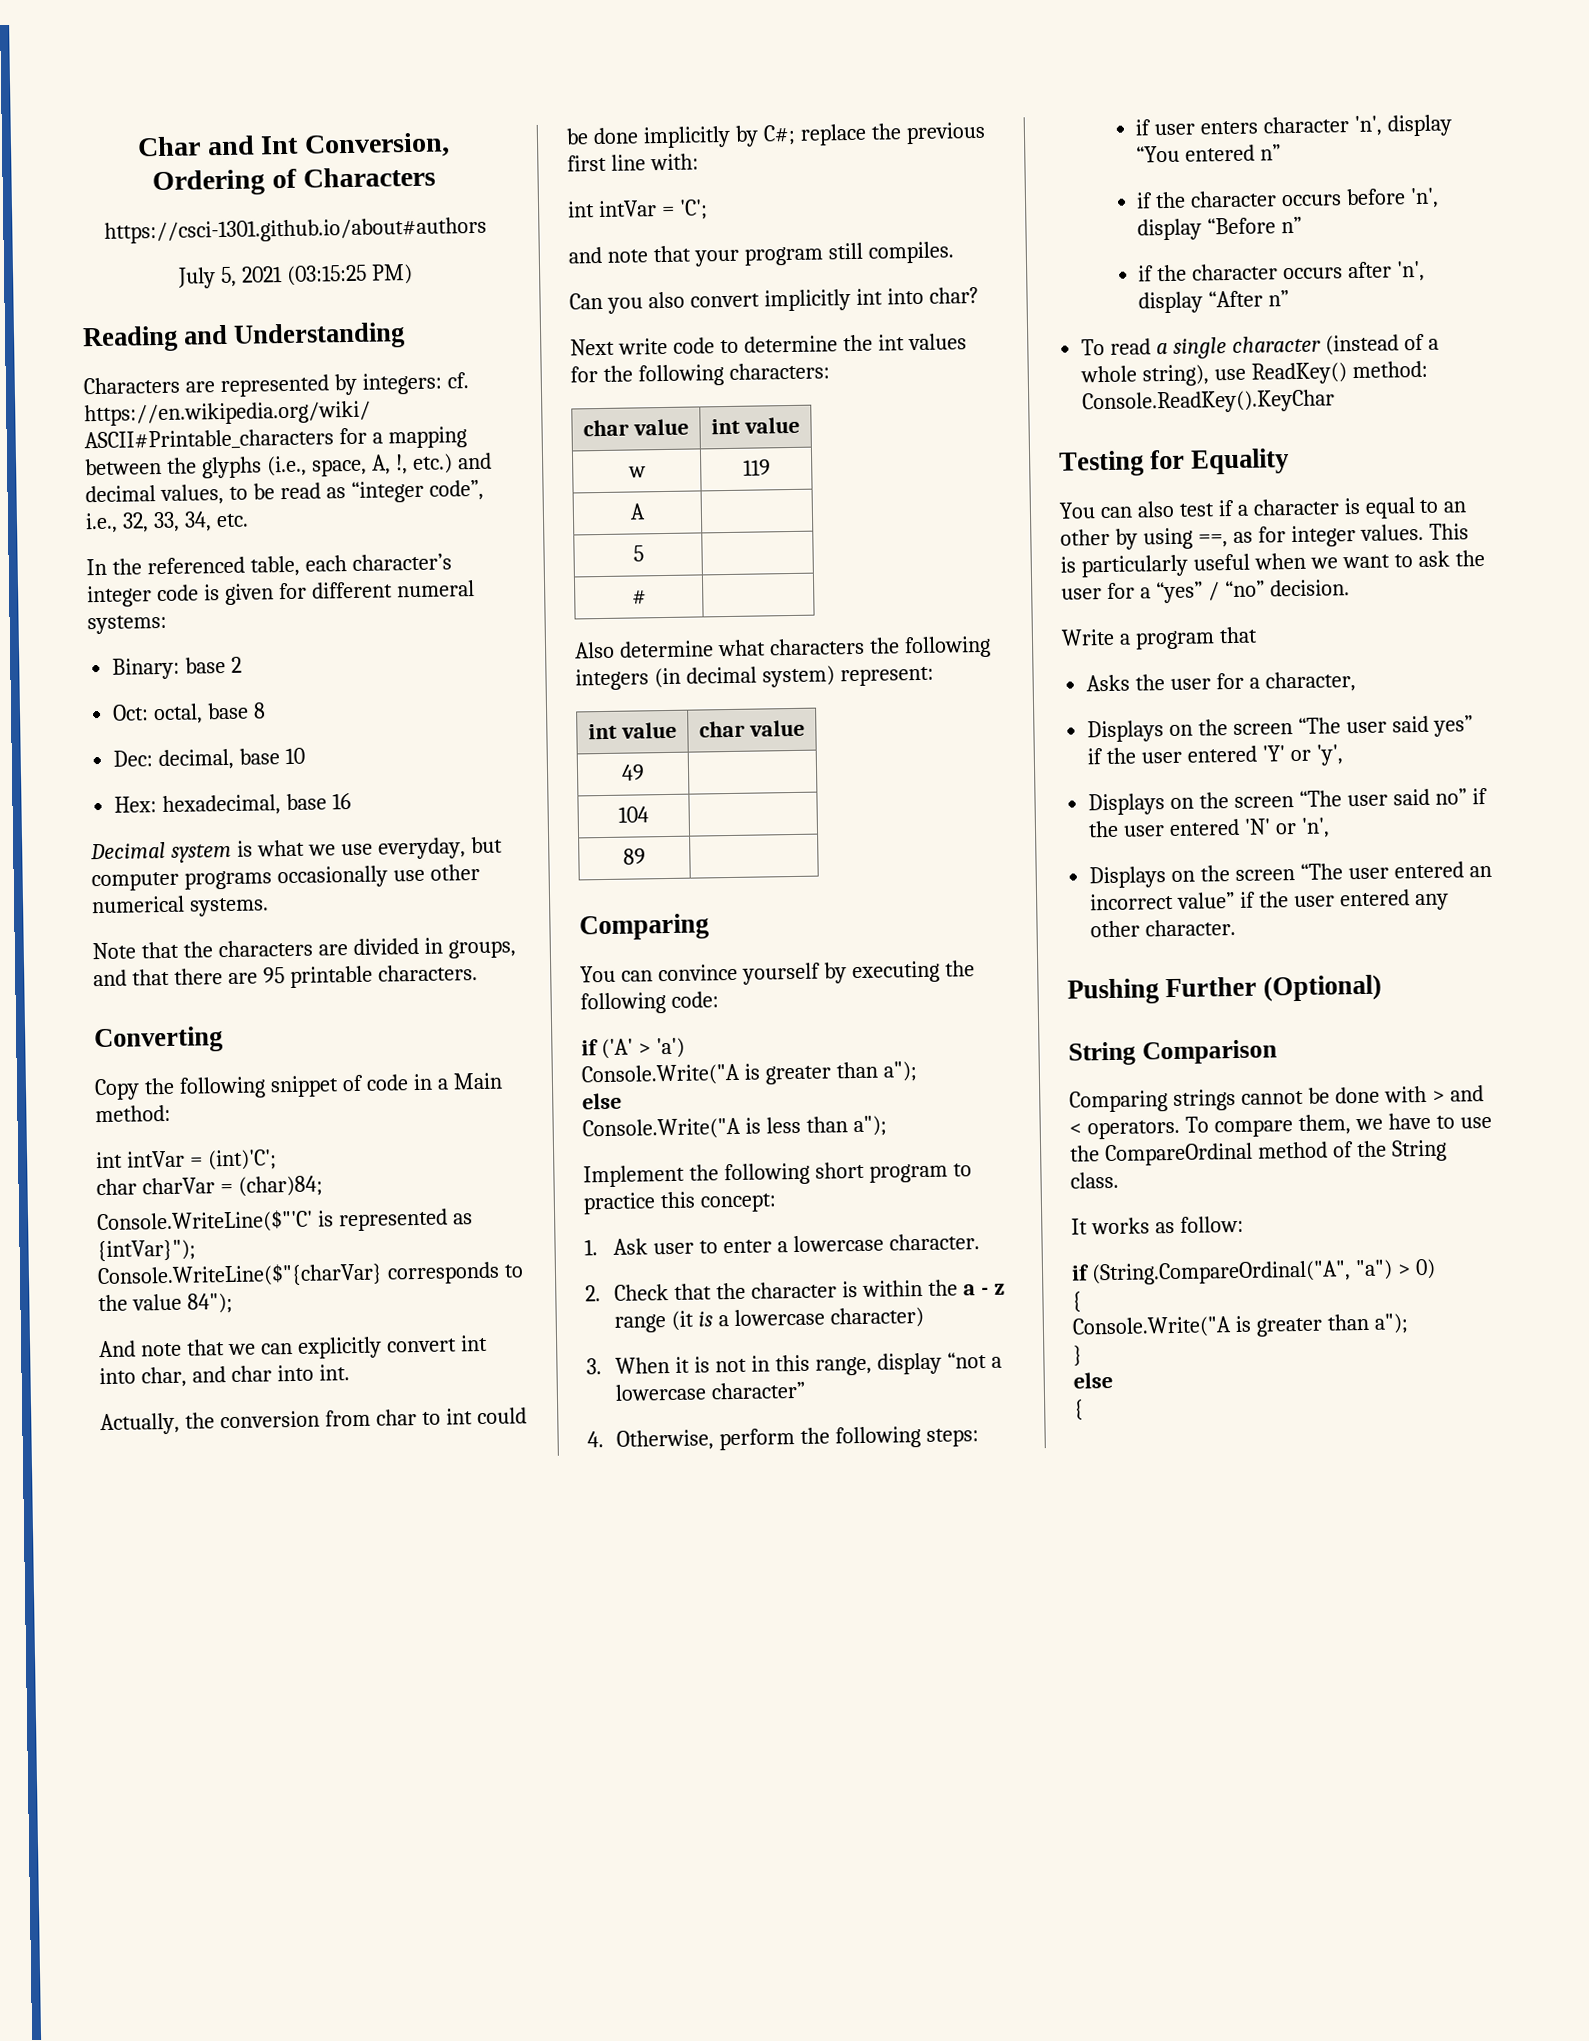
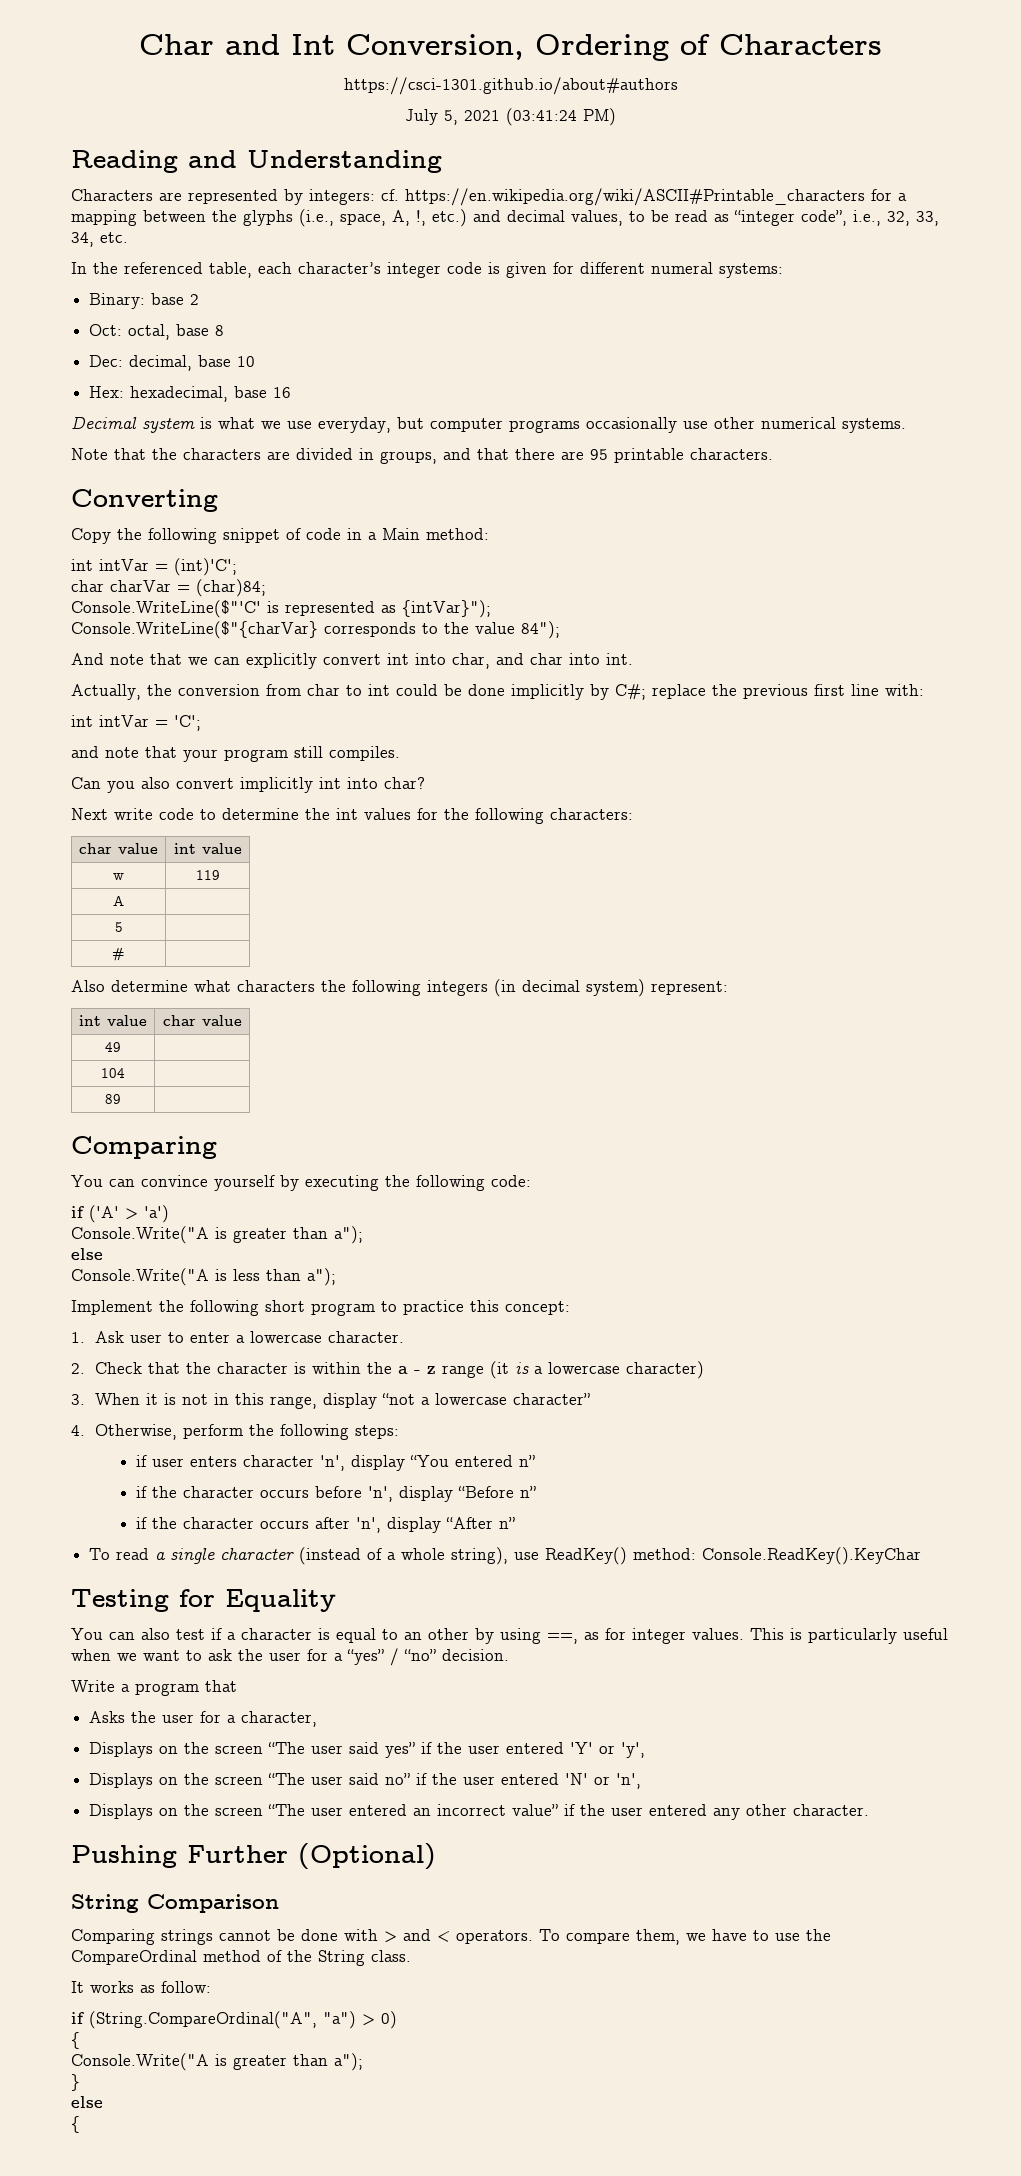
- July 5, 2021 (03:15:25 PM)
+ July 5, 2021 (03:41:24 PM)

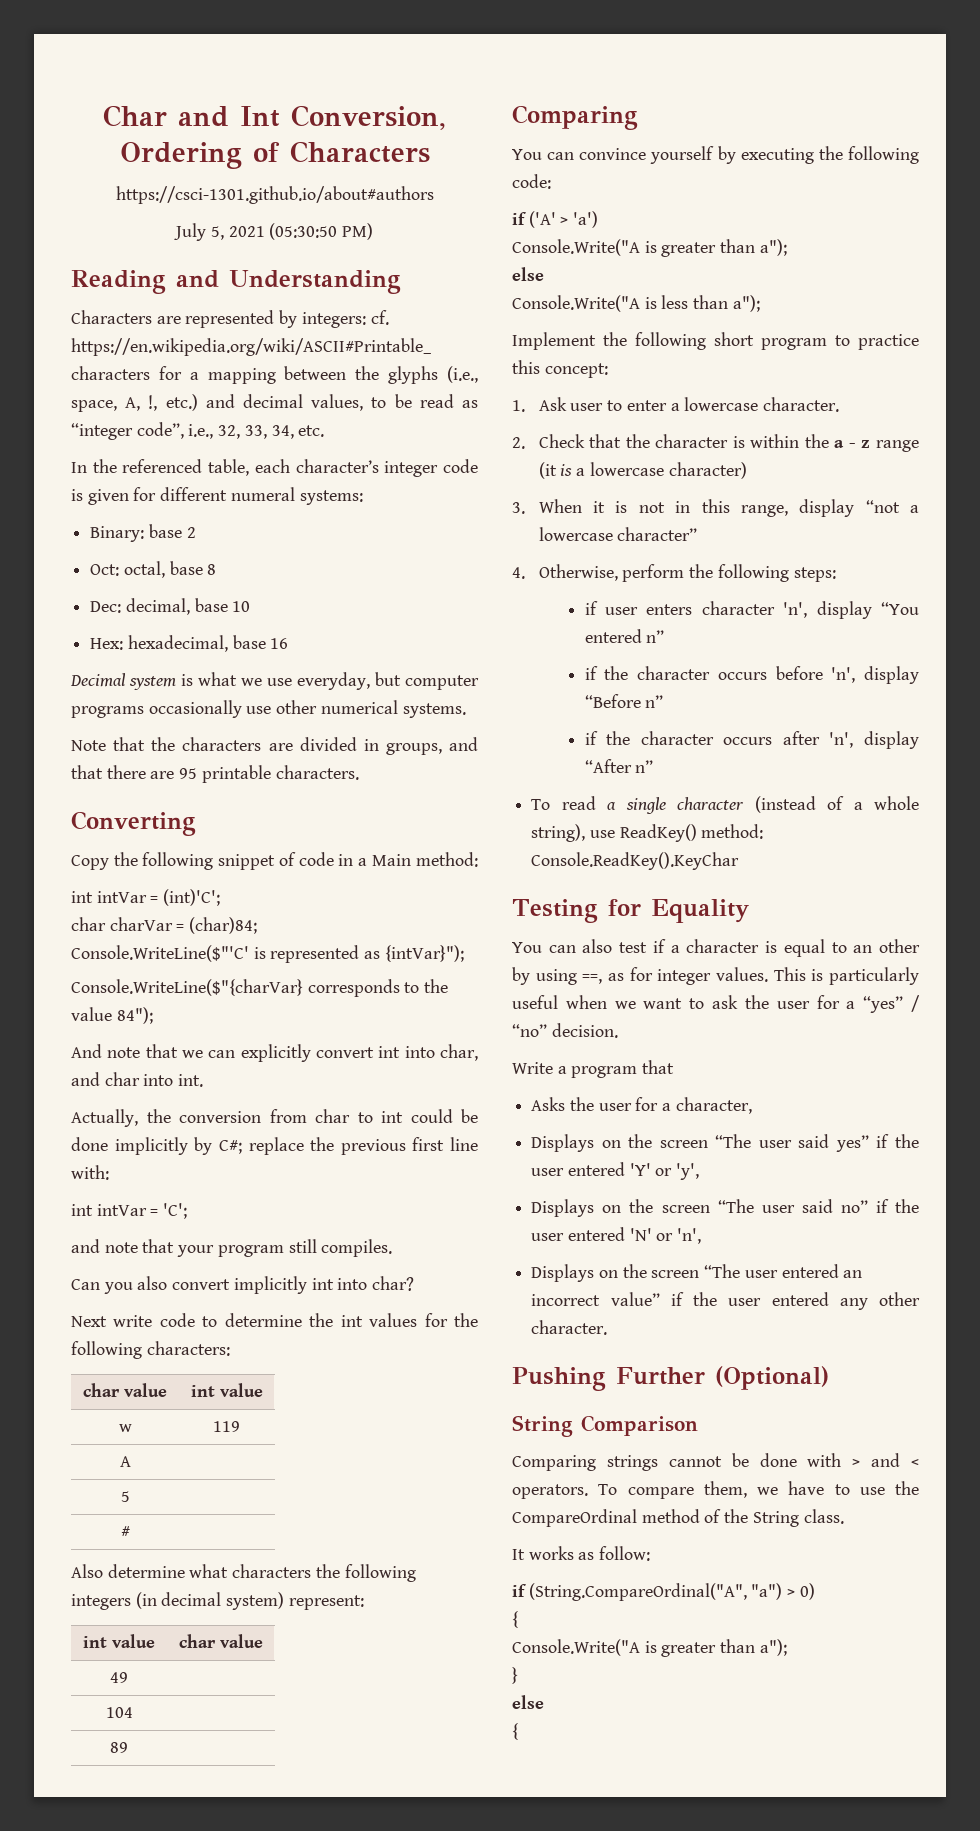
- July 5, 2021 (03:41:24 PM)
+ July 5, 2021 (05:30:50 PM)

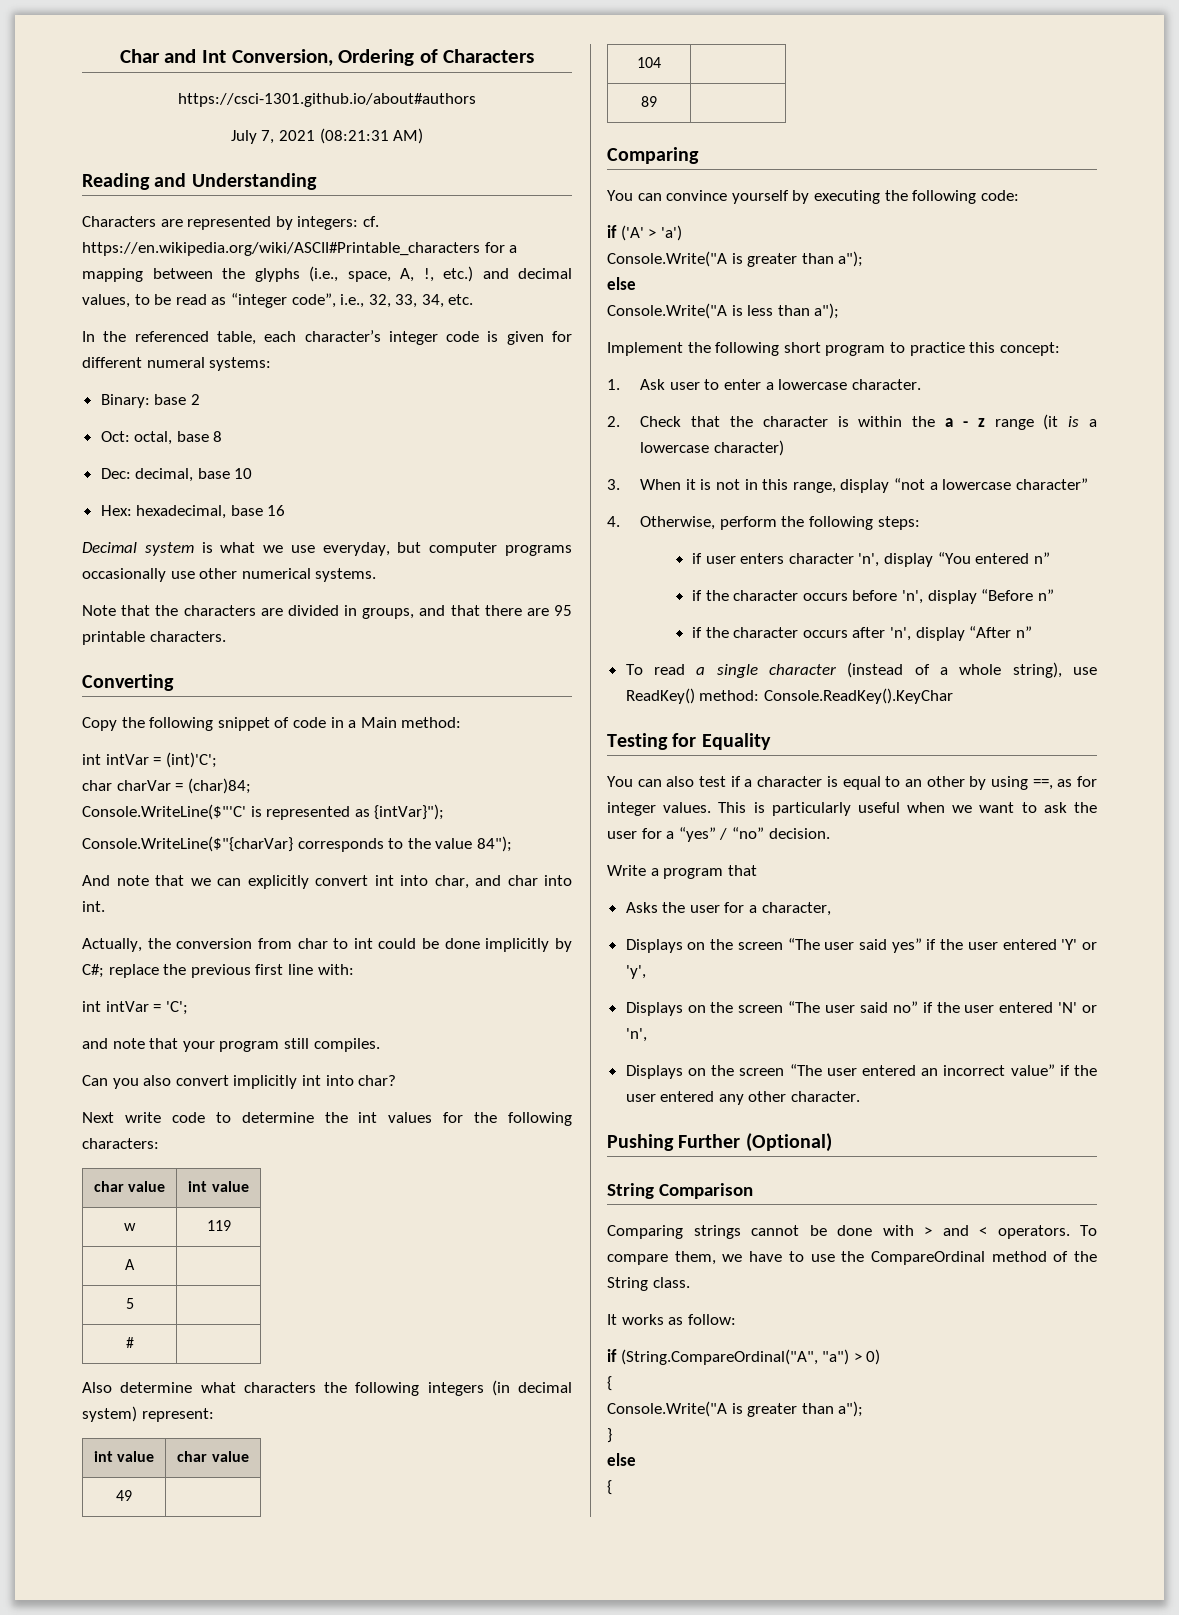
- July 5, 2021 (05:30:50 PM)
+ July 7, 2021 (08:21:31 AM)

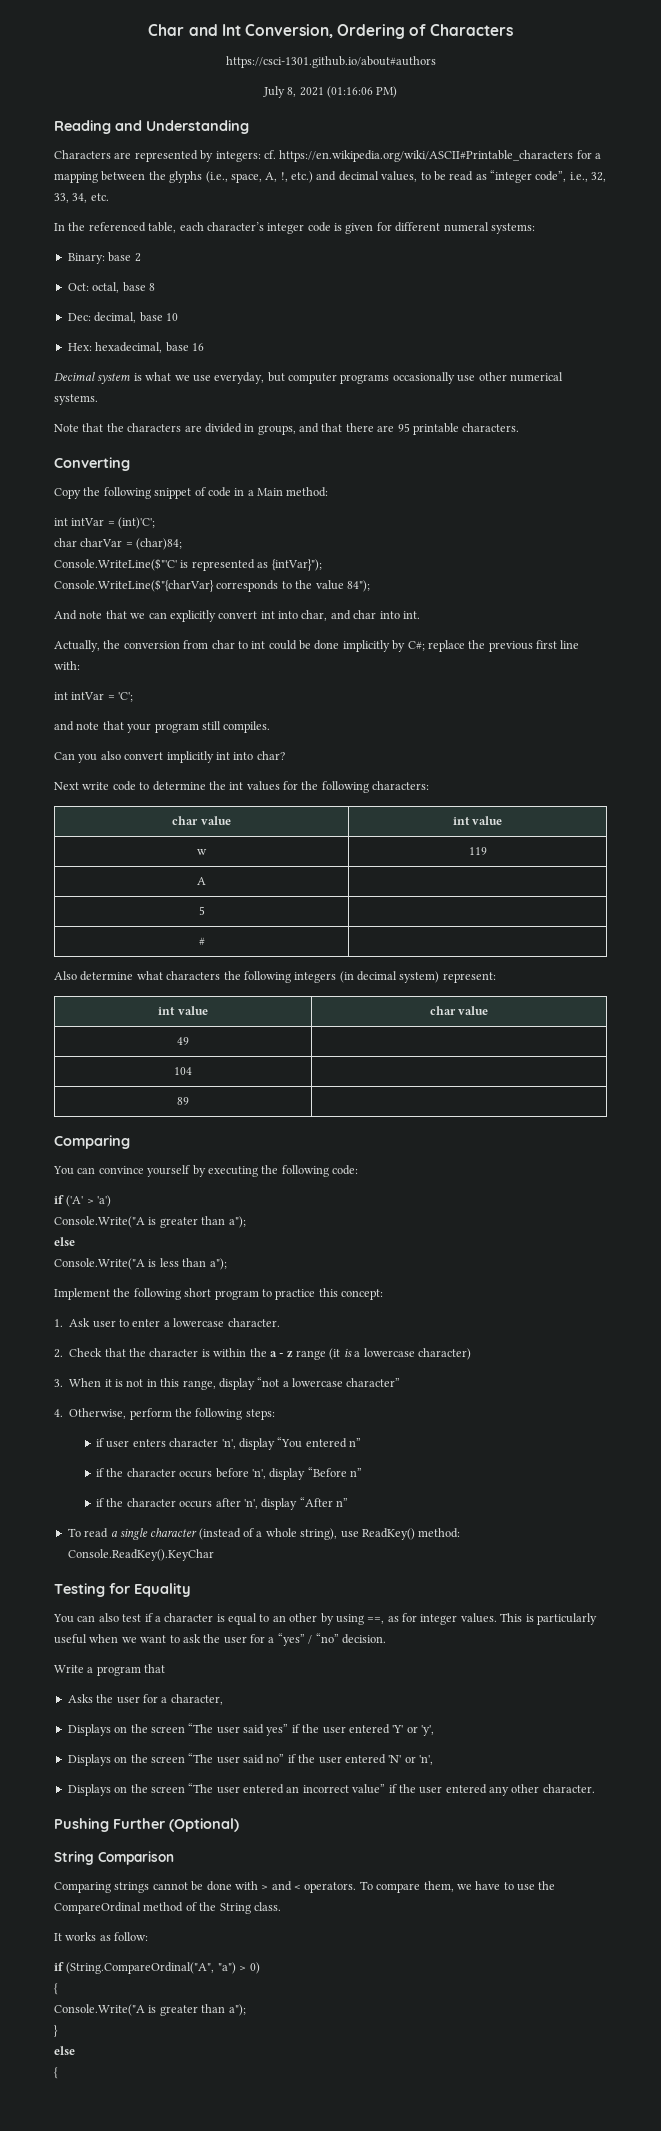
- July 7, 2021 (08:21:31 AM)
+ July 8, 2021 (01:16:06 PM)

